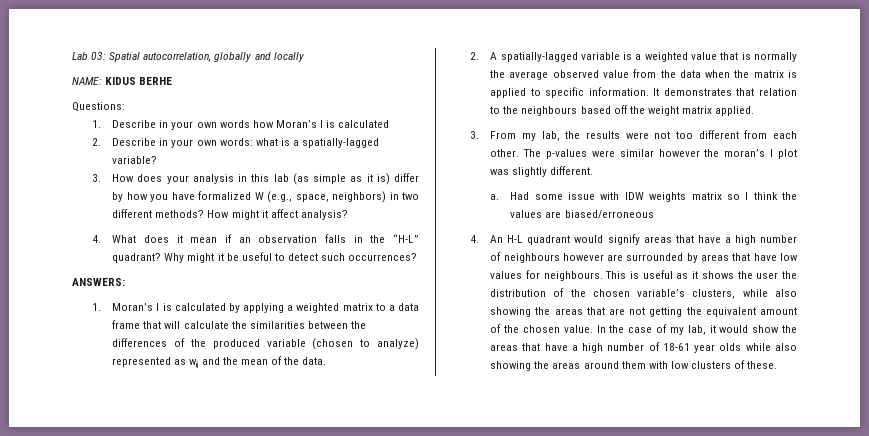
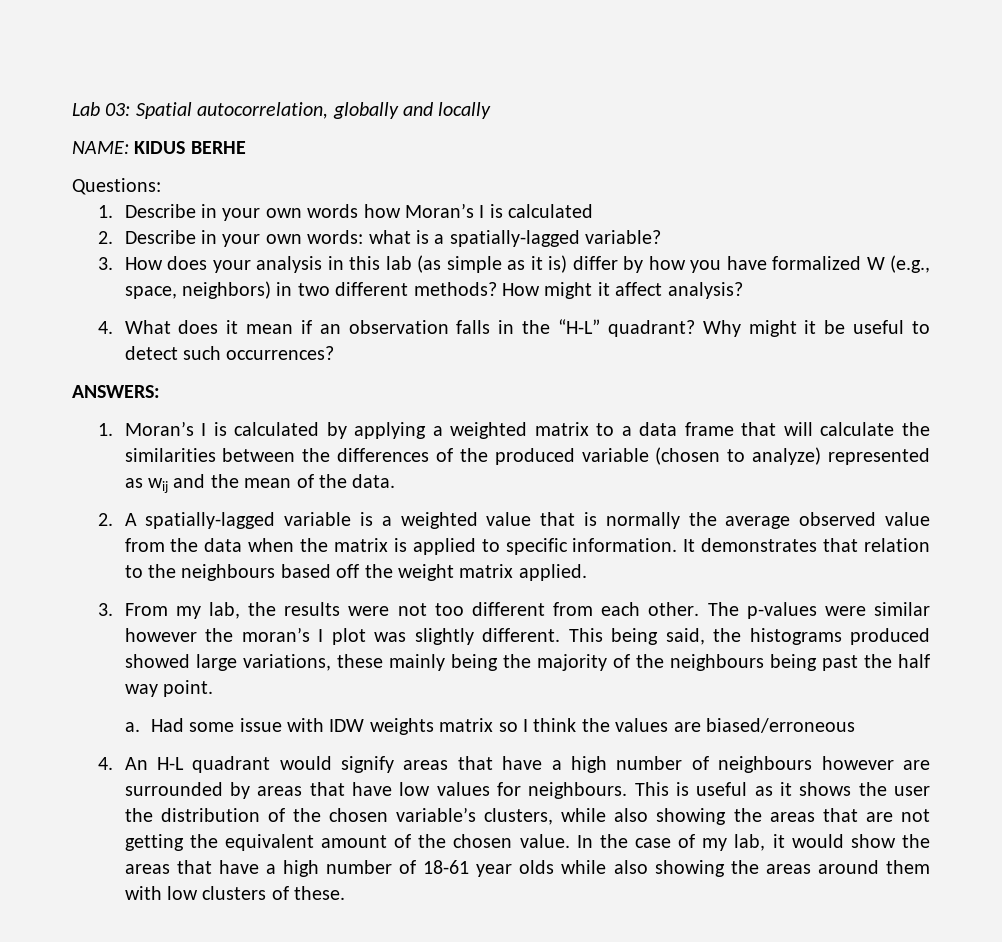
+ This being said, the histograms produced showed large variations, these mainly being the majority of the neighbours being past the half way point.

